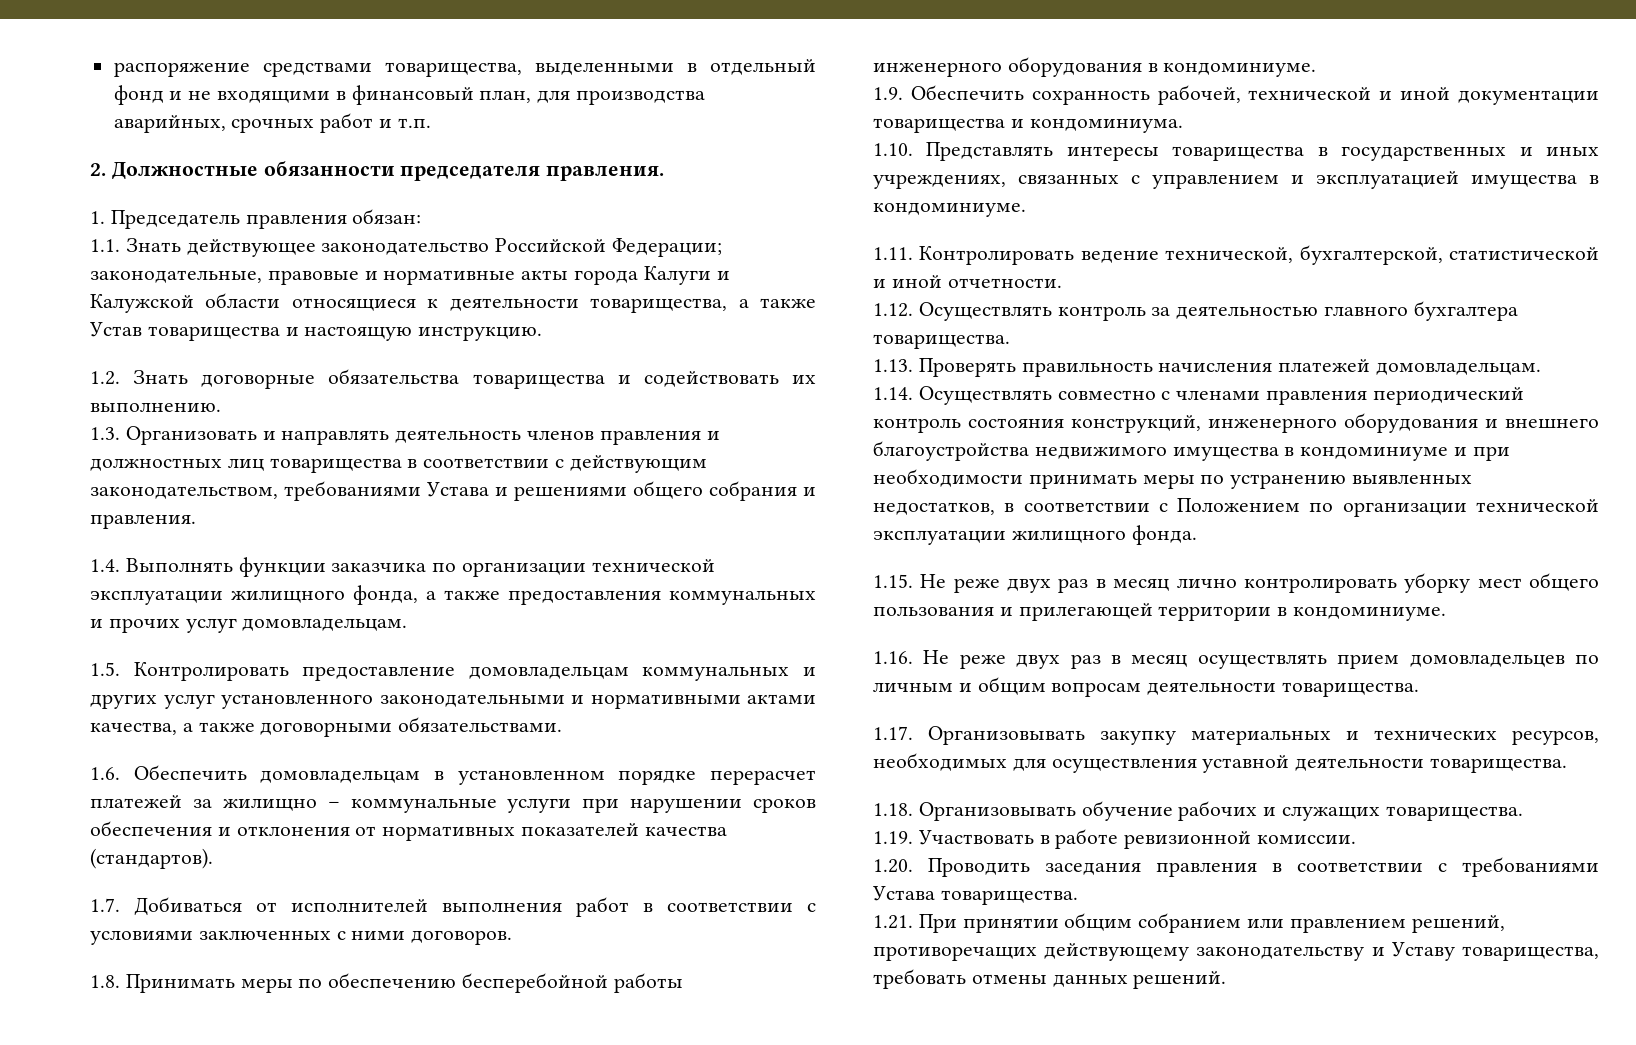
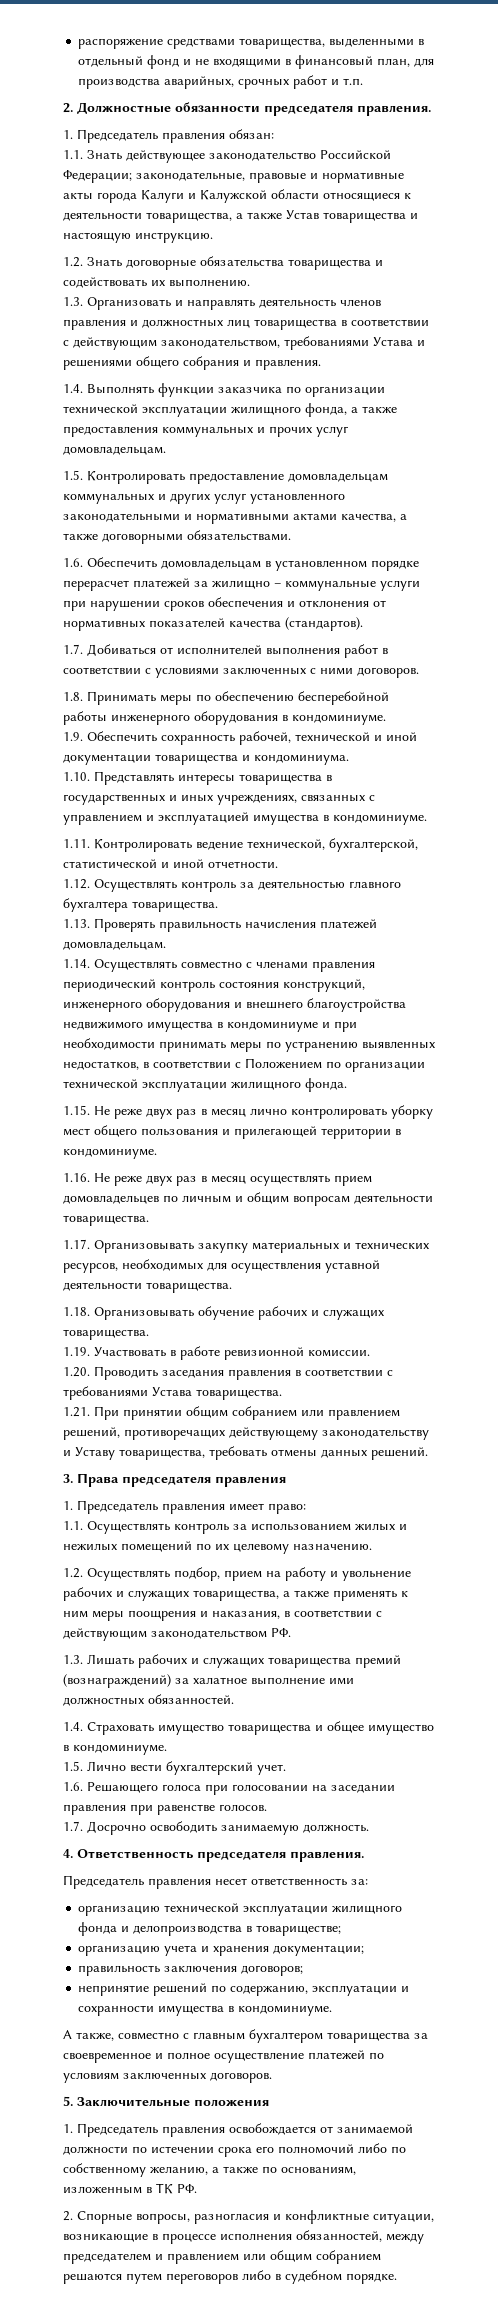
+ 3. Права председателя правления
+ 1. Председатель правления имеет право:
+ 1.1. Осуществлять контроль за использованием жилых и нежилых помещений по их целевому назначению.
+ 1.2. Осуществлять подбор, прием на работу и увольнение рабочих и служащих товарищества, а также применять к ним меры поощрения и наказания, в соответствии с действующим законодательством РФ.
+ 1.3. Лишать рабочих и служащих товарищества премий (вознаграждений) за халатное выполнение ими должностных обязанностей.
+ 1.4. Страховать имущество товарищества и общее имущество в кондоминиуме.
+ 1.5. Лично вести бухгалтерский учет.
+ 1.6. Решающего голоса при голосовании на заседании правления при равенстве голосов.
+ 1.7. Досрочно освободить занимаемую должность.
+ 4. Ответственность председателя правления.
+ Председатель правления несет ответственность за:
+ организацию технической эксплуатации жилищного фонда и делопроизводства в товариществе;
+ организацию учета и хранения документации;
+ правильность заключения договоров;
+ непринятие решений по содержанию, эксплуатации и сохранности имущества в кондоминиуме.
+ А также, совместно с главным бухгалтером товарищества за своевременное и полное осуществление платежей по условиям заключенных договоров.
+ 5. Заключительные положения
+ 1. Председатель правления освобождается от занимаемой должности по истечении срока его полномочий либо по собственному желанию, а также по основаниям, изложенным в ТК РФ.
+ 2. Спорные вопросы, разногласия и конфликтные ситуации, возникающие в процессе исполнения обязанностей, между председателем и правлением или общим собранием решаются путем переговоров либо в судебном порядке.

